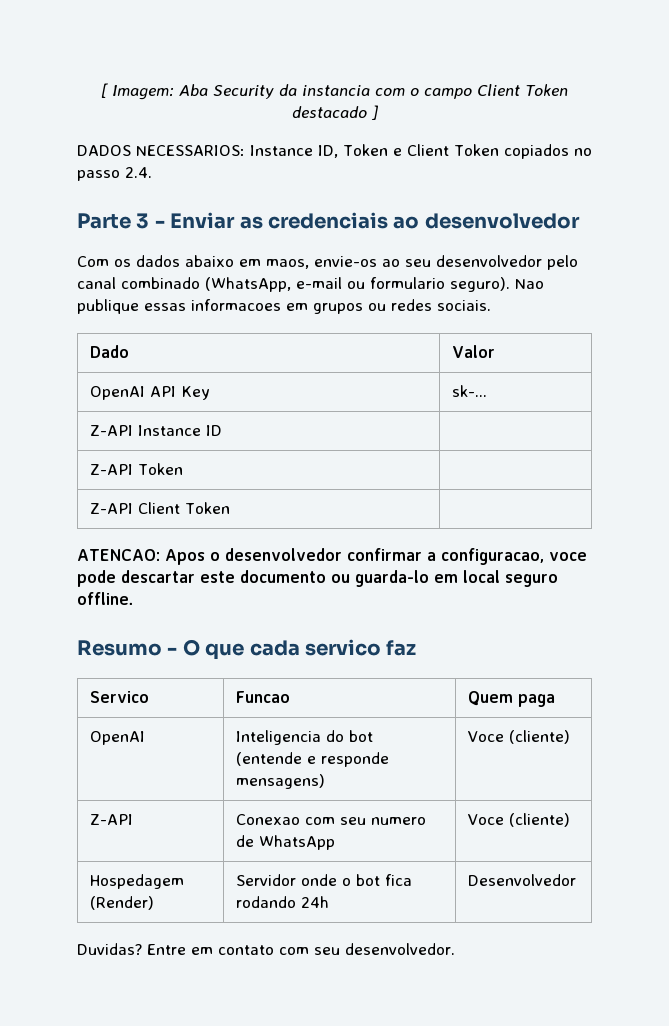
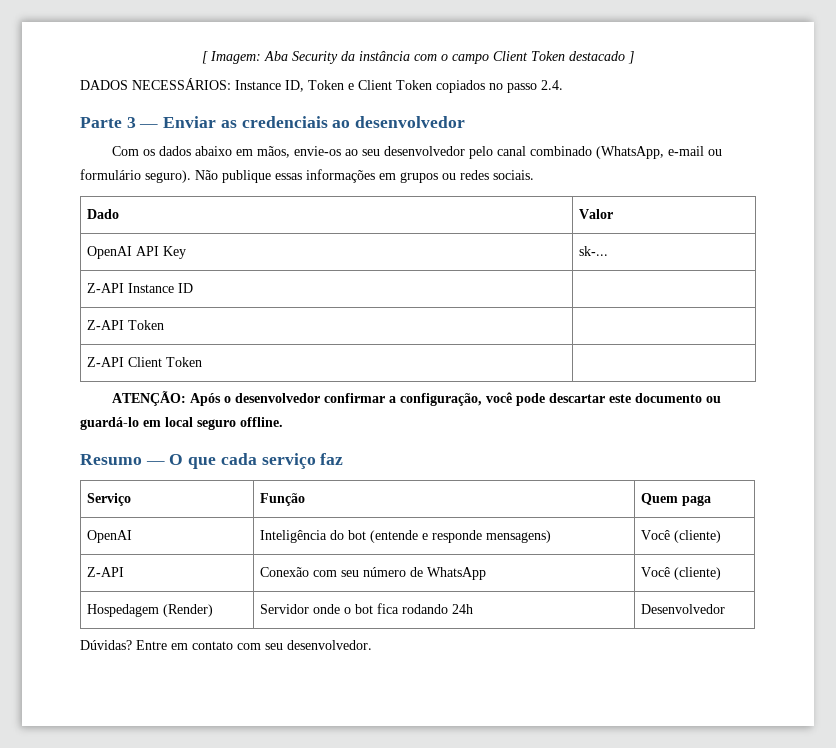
- [ Imagem: Aba Security da instancia com o campo Client Token destacado ]
+ [ Imagem: Aba Security da instância com o campo Client Token destacado ]
- DADOS NECESSARIOS: Instance ID, Token e Client Token copiados no passo 2.4.
+ DADOS NECESSÁRIOS: Instance ID, Token e Client Token copiados no passo 2.4.
- Parte 3 - Enviar as credenciais ao desenvolvedor
+ Parte 3 — Enviar as credenciais ao desenvolvedor
- Com os dados abaixo em maos, envie-os ao seu desenvolvedor pelo canal combinado (WhatsApp, e-mail ou formulario seguro). Nao publique essas informacoes em grupos ou redes sociais.
+ Com os dados abaixo em mãos, envie-os ao seu desenvolvedor pelo canal combinado (WhatsApp, e-mail ou formulário seguro). Não publique essas informações em grupos ou redes sociais.
- ATENCAO: Apos o desenvolvedor confirmar a configuracao, voce pode descartar este documento ou guarda-lo em local seguro offline.
+ ATENÇÃO: Após o desenvolvedor confirmar a configuração, você pode descartar este documento ou guardá-lo em local seguro offline.
- Resumo - O que cada servico faz
+ Resumo — O que cada serviço faz
- Servico | Funcao | Quem paga
+ Serviço | Função | Quem paga
- OpenAI | Inteligencia do bot (entende e responde mensagens) | Voce (cliente)
+ OpenAI | Inteligência do bot (entende e responde mensagens) | Você (cliente)
- Z-API | Conexao com seu numero de WhatsApp | Voce (cliente)
+ Z-API | Conexão com seu número de WhatsApp | Você (cliente)
- Duvidas?
+ Dúvidas?

